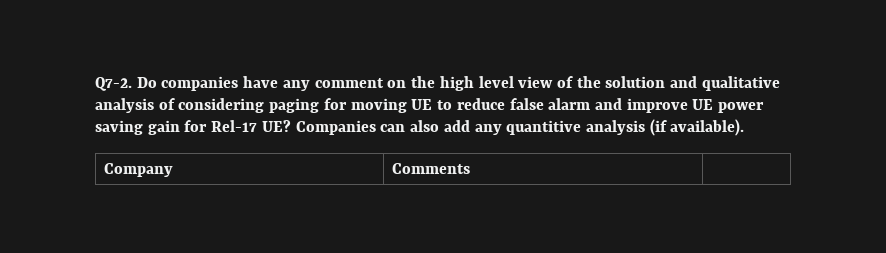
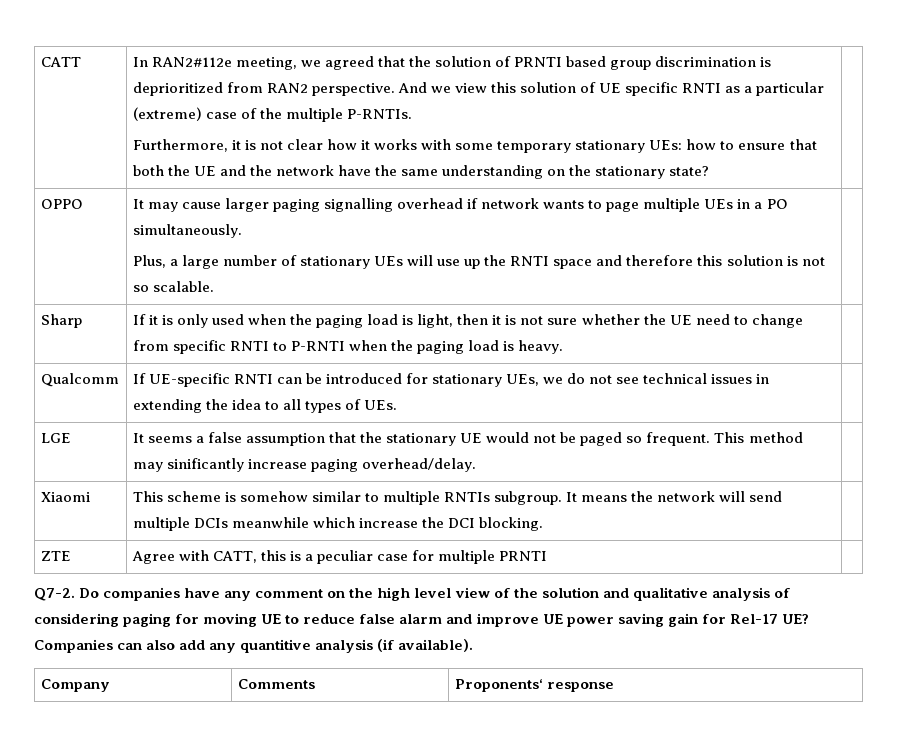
+ CATT | In RAN2#112e meeting, we agreed that the solution of PRNTI based group discrimination is deprioritized from RAN2 perspective. And we view this solution of UE specific RNTI as a particular (extreme) case of the multiple P-RNTIs.
+ Furthermore, it is not clear how it works with some temporary stationary UEs: how to ensure that both the UE and the network have the same understanding on the stationary state? |
+ OPPO | It may cause larger paging signalling overhead if network wants to page multiple UEs in a PO simultaneously.
+ Plus, a large number of stationary UEs will use up the RNTI space and therefore this solution is not so scalable. |
+ Sharp | If it is only used when the paging load is light, then it is not sure whether the UE need to change from specific RNTI to P-RNTI when the paging load is heavy. |
+ Qualcomm | If UE-specific RNTI can be introduced for stationary UEs, we do not see technical issues in extending the idea to all types of UEs. |
+ LGE | It seems a false assumption that the stationary UE would not be paged so frequent. This method may sinificantly increase paging overhead/delay. |
+ Xiaomi | This scheme is somehow similar to multiple RNTIs subgroup. It means the network will send multiple DCIs meanwhile which increase the DCI blocking. |
+ ZTE | Agree with CATT, this is a peculiar case for multiple PRNTI |
- Company | Comments |
+ Company | Comments | Proponents‘ response

